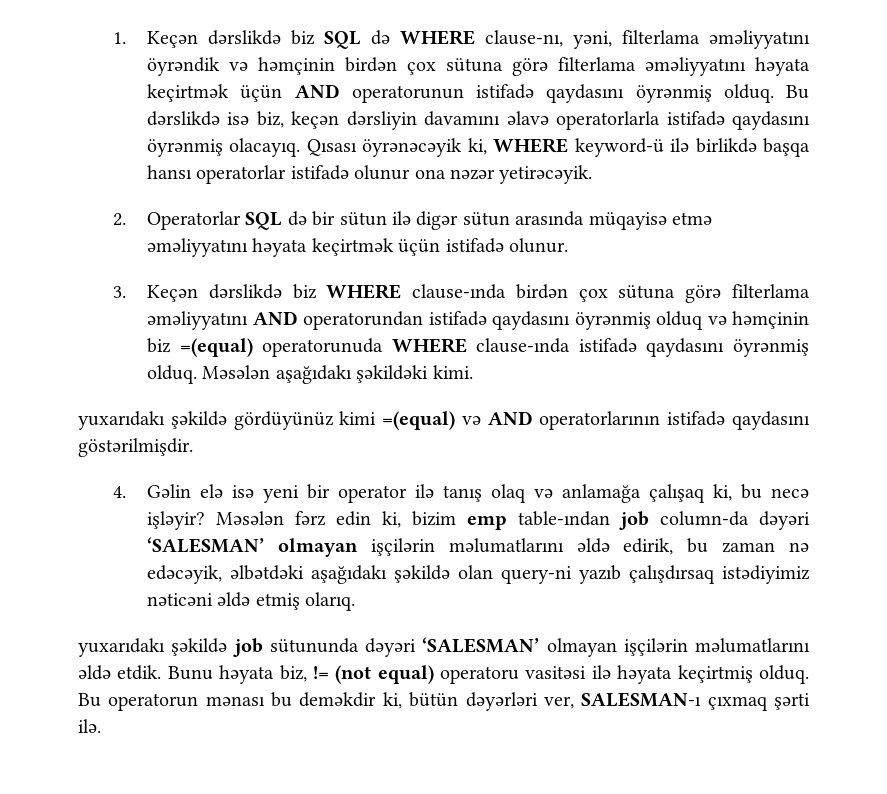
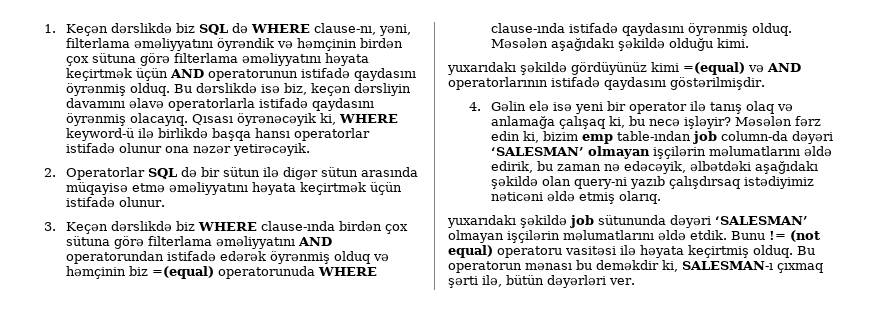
- 3. Keçən dərslikdə biz WHERE clause-ında birdən çox sütuna görə filterlama əməliyyatını AND operatorundan istifadə qaydasını öyrənmiş olduq və həmçinin biz =(equal) operatorunuda WHERE clause-ında istifadə qaydasını öyrənmiş olduq.
+ 3. Keçən dərslikdə biz WHERE clause-ında birdən çox sütuna görə filterlama əməliyyatını AND operatorundan istifadə edərək öyrənmiş olduq və həmçinin biz =(equal) operatorunuda WHERE clause-ında istifadə qaydasını öyrənmiş olduq.
- Məsələn aşağıdakı şəkildəki kimi.
+ Məsələn aşağıdakı şəkildə olduğu kimi.
- Bunu həyata biz, != (not equal) operatoru vasitəsi ilə həyata keçirtmiş olduq.
+ Bunu != (not equal) operatoru vasitəsi ilə həyata keçirtmiş olduq.
- Bu operatorun mənası bu deməkdir ki, bütün dəyərləri ver, SALESMAN-ı çıxmaq şərti ilə.
+ Bu operatorun mənası bu deməkdir ki, SALESMAN-ı çıxmaq şərti ilə, bütün dəyərləri ver.

